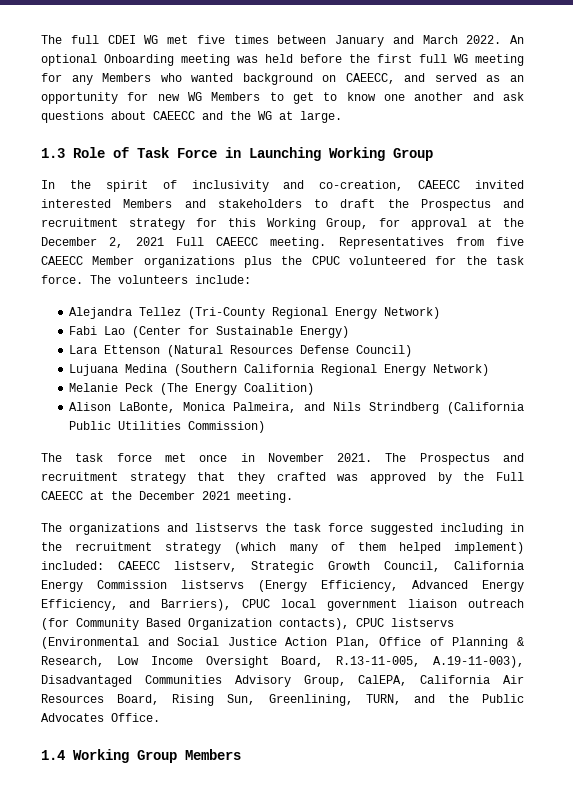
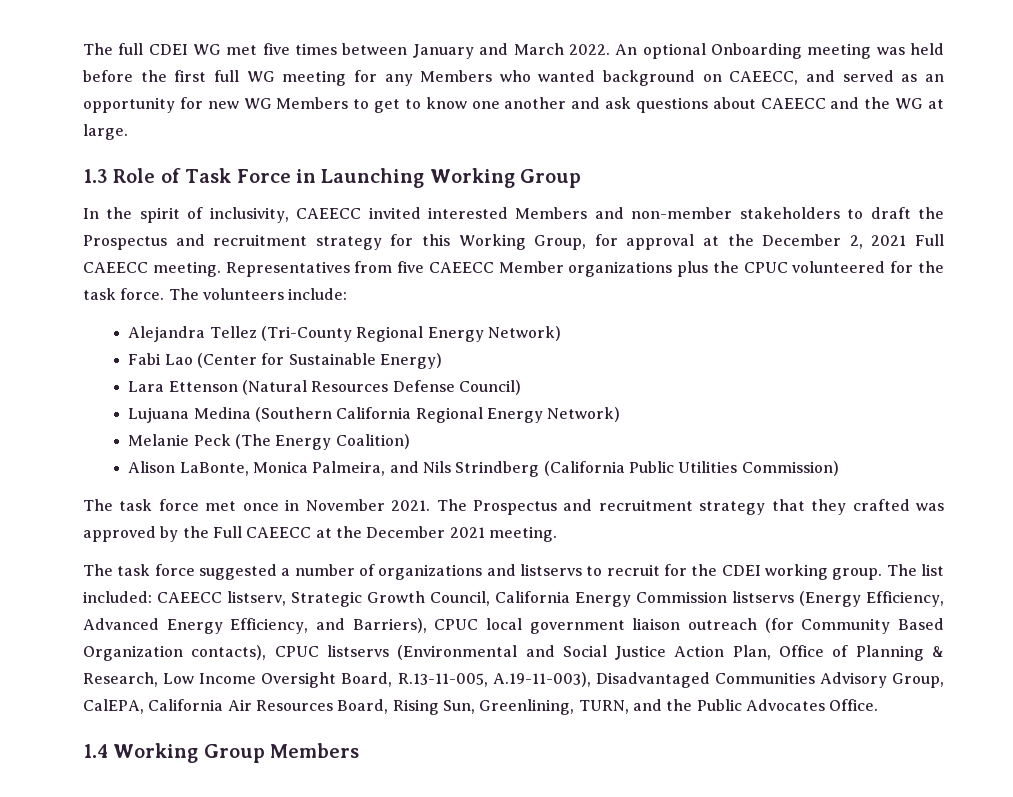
- In the spirit of inclusivity and co-creation, CAEECC invited interested Members and stakeholders to draft the Prospectus and recruitment strategy for this Working Group, for approval at the December 2, 2021 Full CAEECC meeting.
+ In the spirit of inclusivity, CAEECC invited interested Members and non-member stakeholders to draft the Prospectus and recruitment strategy for this Working Group, for approval at the December 2, 2021 Full CAEECC meeting.
- The organizations and listservs the task force suggested including in the recruitment strategy (which many of them helped implement) included:
+ The task force suggested a number of organizations and listservs to recruit for the CDEI working group. The list included:

